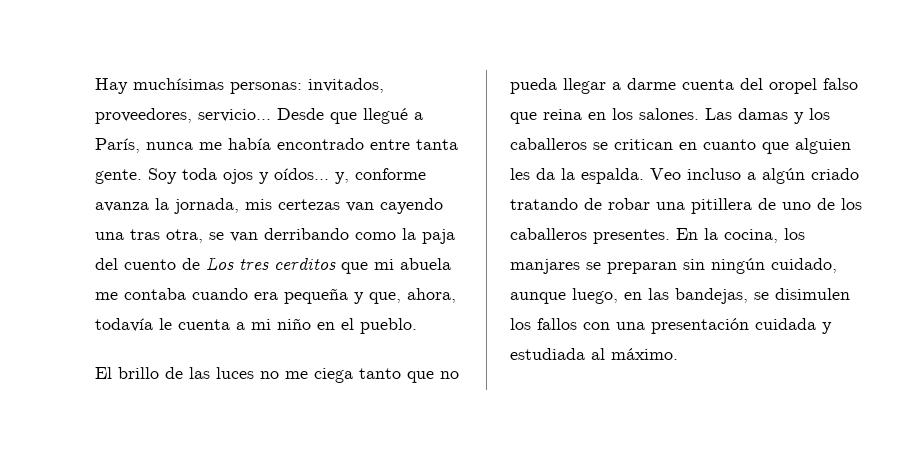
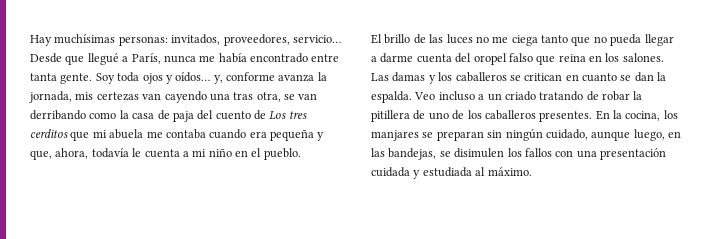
- Soy toda ojos y oídos… y, conforme avanza la jornada, mis certezas van cayendo una tras otra, se van derribando como la paja del cuento de Los tres cerditos que mi abuela me contaba cuando era pequeña y que, ahora, todavía le cuenta a mi niño en el pueblo.
+ Soy toda ojos y oídos… y, conforme avanza la jornada, mis certezas van cayendo una tras otra, se van derribando como la casa de paja del cuento de Los tres cerditos que mi abuela me contaba cuando era pequeña y que, ahora, todavía le cuenta a mi niño en el pueblo.
- Las damas y los caballeros se critican en cuanto que alguien les da la espalda.
+ Las damas y los caballeros se critican en cuanto se dan la espalda.
- Veo incluso a algún criado tratando de robar una pitillera de uno de los caballeros presentes.
+ Veo incluso a un criado tratando de robar la pitillera de uno de los caballeros presentes.

